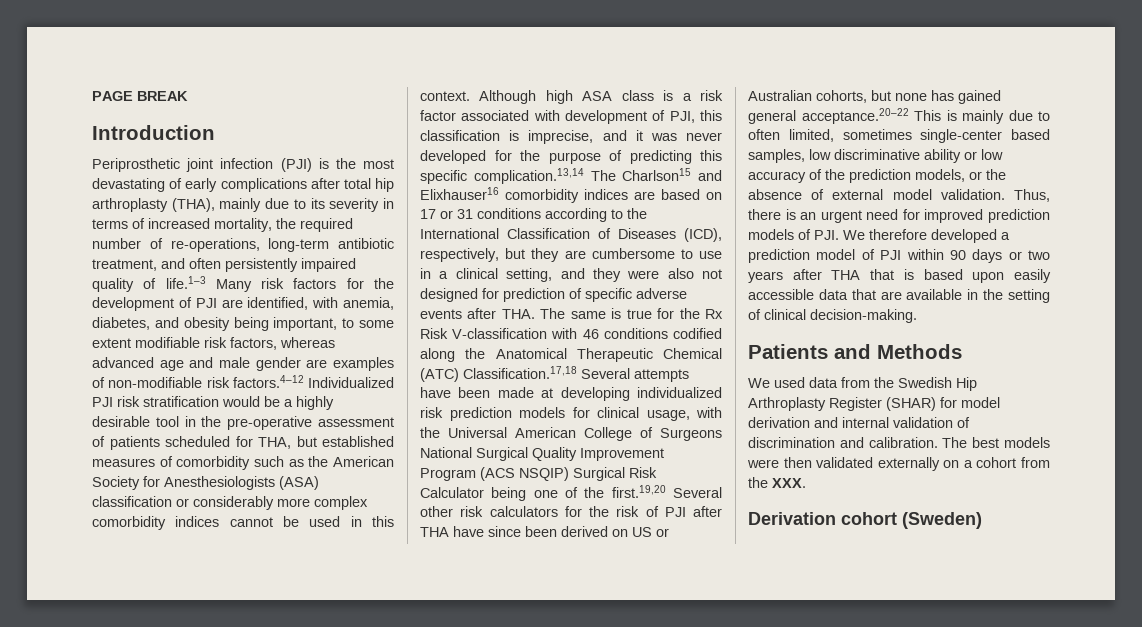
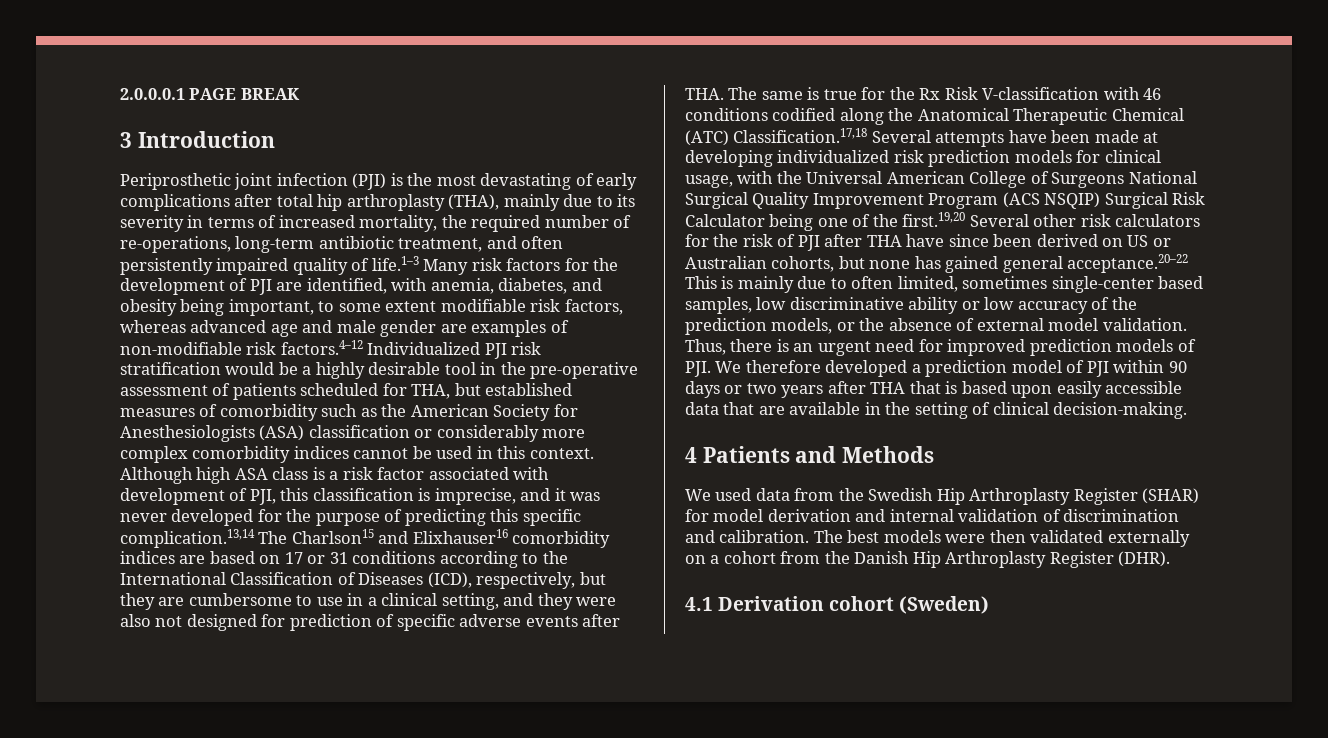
- PAGE BREAK
+ 2.0.0.0.1 PAGE BREAK
- Introduction
+ 3 Introduction
- Patients and Methods
+ 4 Patients and Methods
- The best models were then validated externally on a cohort from the XXX.
- Derivation cohort (Sweden)
+ The best models were then validated externally on a cohort from the Danish Hip Arthroplasty Register (DHR).
+ 4.1 Derivation cohort (Sweden)

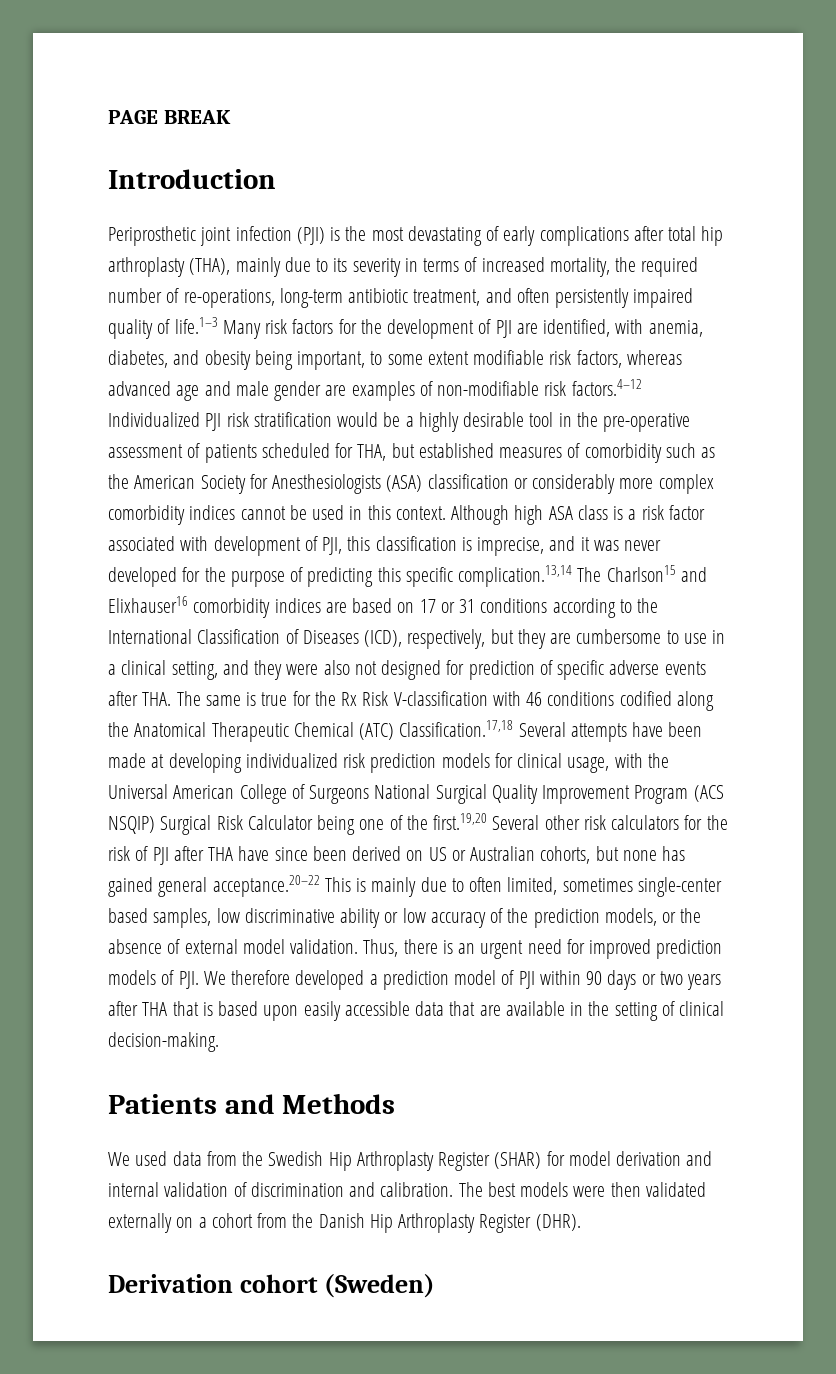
- 2.0.0.0.1 PAGE BREAK
+ PAGE BREAK
- 3 Introduction
+ Introduction
- 4 Patients and Methods
+ Patients and Methods
- 4.1 Derivation cohort (Sweden)
+ Derivation cohort (Sweden)

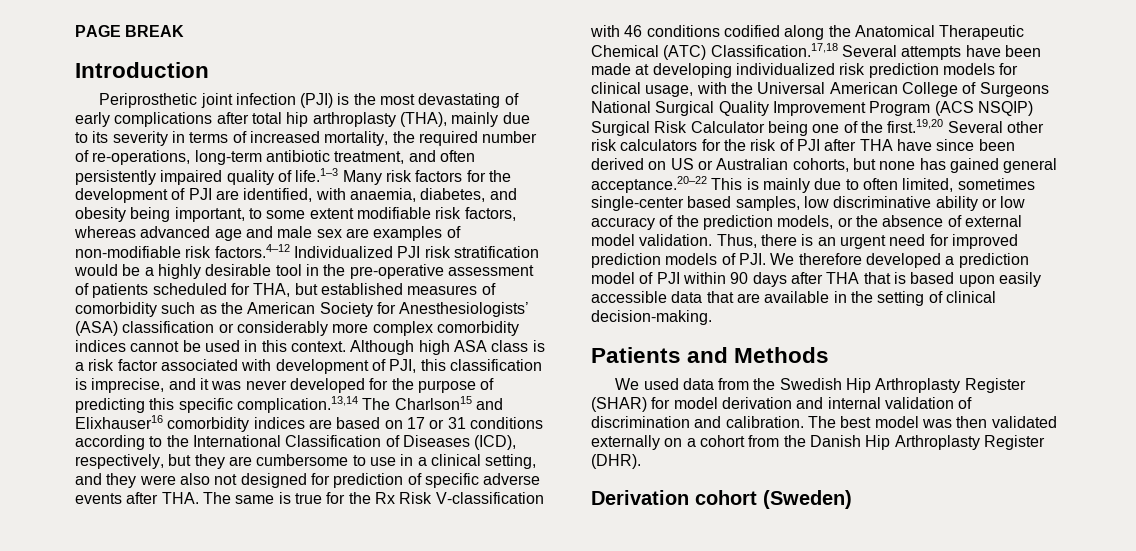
- Periprosthetic joint infection (PJI) is the most devastating of early complications after total hip arthroplasty (THA), mainly due to its severity in terms of increased mortality, the required number of re-operations, long-term antibiotic treatment, and often persistently impaired quality of life.1–3 Many risk factors for the development of PJI are identified, with anemia, diabetes, and obesity being important, to some extent modifiable risk factors, whereas advanced age and male gender are examples of non-modifiable risk factors.4–12 Individualized PJI risk stratification would be a highly desirable tool in the pre-operative assessment of patients scheduled for THA, but established measures of comorbidity such as the American Society for Anesthesiologists (ASA) classification or considerably more complex comorbidity indices cannot be used in this context.
+ Periprosthetic joint infection (PJI) is the most devastating of early complications after total hip arthroplasty (THA), mainly due to its severity in terms of increased mortality, the required number of re-operations, long-term antibiotic treatment, and often persistently impaired quality of life.1–3 Many risk factors for the development of PJI are identified, with anaemia, diabetes, and obesity being important, to some extent modifiable risk factors, whereas advanced age and male sex are examples of non-modifiable risk factors.4–12 Individualized PJI risk stratification would be a highly desirable tool in the pre-operative assessment of patients scheduled for THA, but established measures of comorbidity such as the American Society for Anesthesiologists’ (ASA) classification or considerably more complex comorbidity indices cannot be used in this context.
- Thus, there is an urgent need for improved prediction models of PJI. We therefore developed a prediction model of PJI within 90 days or two years after THA that is based upon easily accessible data that are available in the setting of clinical decision-making.
+ Thus, there is an urgent need for improved prediction models of PJI. We therefore developed a prediction model of PJI within 90 days after THA that is based upon easily accessible data that are available in the setting of clinical decision-making.
- The best models were then validated externally on a cohort from the Danish Hip Arthroplasty Register (DHR).
+ The best model was then validated externally on a cohort from the Danish Hip Arthroplasty Register (DHR).

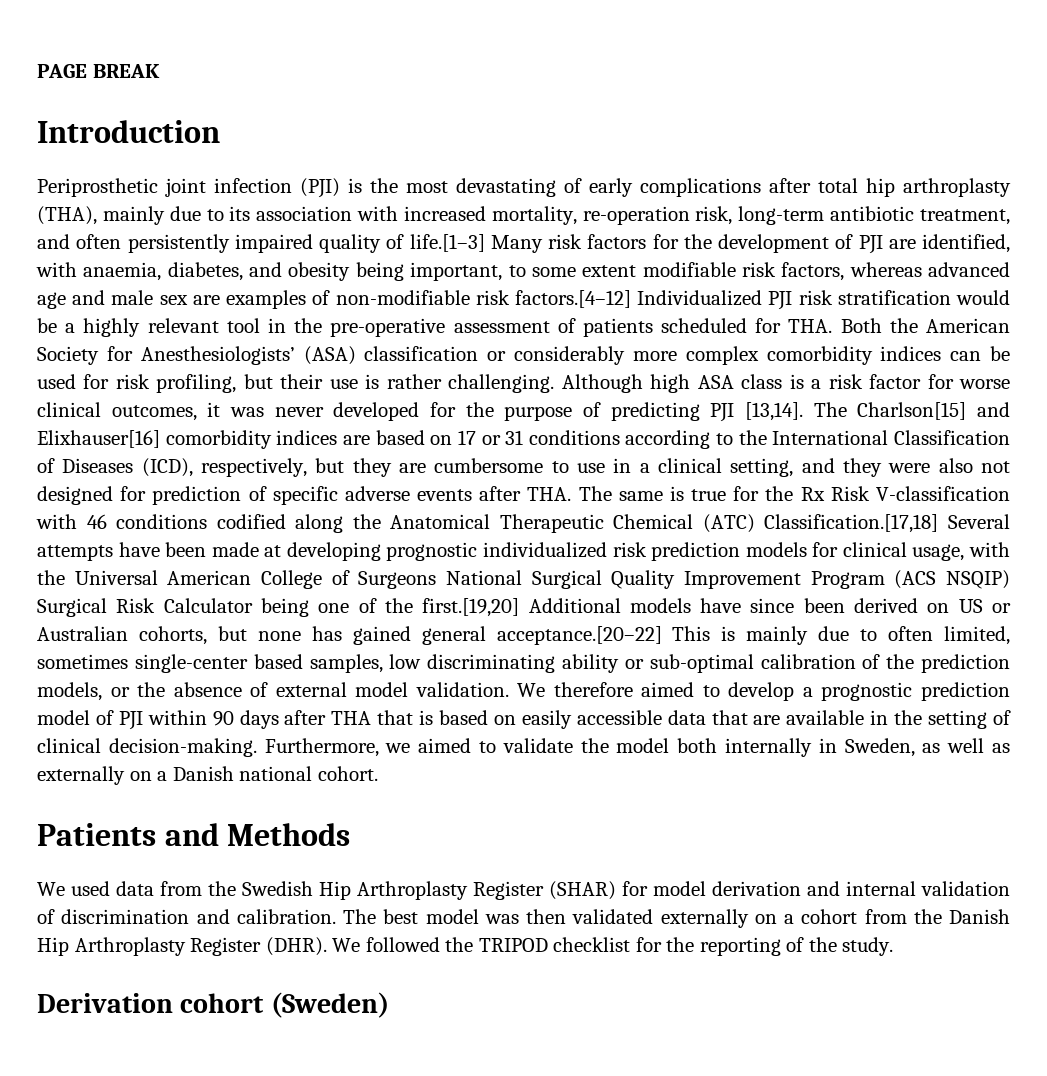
- Periprosthetic joint infection (PJI) is the most devastating of early complications after total hip arthroplasty (THA), mainly due to its severity in terms of increased mortality, the required number of re-operations, long-term antibiotic treatment, and often persistently impaired quality of life.1–3 Many risk factors for the development of PJI are identified, with anaemia, diabetes, and obesity being important, to some extent modifiable risk factors, whereas advanced age and male sex are examples of non-modifiable risk factors.4–12 Individualized PJI risk stratification would be a highly desirable tool in the pre-operative assessment of patients scheduled for THA, but established measures of comorbidity such as the American Society for Anesthesiologists’ (ASA) classification or considerably more complex comorbidity indices cannot be used in this context.
+ Periprosthetic joint infection (PJI) is the most devastating of early complications after total hip arthroplasty (THA), mainly due to its association with increased mortality, re-operation risk, long-term antibiotic treatment, and often persistently impaired quality of life.[1–3] Many risk factors for the development of PJI are identified, with anaemia, diabetes, and obesity being important, to some extent modifiable risk factors, whereas advanced age and male sex are examples of non-modifiable risk factors.[4–12] Individualized PJI risk stratification would be a highly relevant tool in the pre-operative assessment of patients scheduled for THA. Both the American Society for Anesthesiologists’ (ASA) classification or considerably more complex comorbidity indices can be used for risk profiling, but their use is rather challenging.
- Although high ASA class is a risk factor associated with development of PJI, this classification is imprecise, and it was never developed for the purpose of predicting this specific complication.13,14 The Charlson15 and Elixhauser16 comorbidity indices are based on 17 or 31 conditions according to the International Classification of Diseases (ICD), respectively, but they are cumbersome to use in a clinical setting, and they were also not designed for prediction of specific adverse events after THA. The same is true for the Rx Risk V-classification with 46 conditions codified along the Anatomical Therapeutic Chemical (ATC) Classification.17,18 Several attempts have been made at developing individualized risk prediction models for clinical usage, with the Universal American College of Surgeons National Surgical Quality Improvement Program (ACS NSQIP) Surgical Risk Calculator being one of the first.19,20 Several other risk calculators for the risk of PJI after THA have since been derived on US or Australian cohorts, but none has gained general acceptance.20–22 This is mainly due to often limited, sometimes single-center based samples, low discriminative ability or low accuracy of the prediction models, or the absence of external model validation.
+ Although high ASA class is a risk factor for worse clinical outcomes, it was never developed for the purpose of predicting PJI [13,14]. The Charlson[15] and Elixhauser[16] comorbidity indices are based on 17 or 31 conditions according to the International Classification of Diseases (ICD), respectively, but they are cumbersome to use in a clinical setting, and they were also not designed for prediction of specific adverse events after THA. The same is true for the Rx Risk V-classification with 46 conditions codified along the Anatomical Therapeutic Chemical (ATC) Classification.[17,18] Several attempts have been made at developing prognostic individualized risk prediction models for clinical usage, with the Universal American College of Surgeons National Surgical Quality Improvement Program (ACS NSQIP) Surgical Risk Calculator being one of the first.[19,20] Additional models have since been derived on US or Australian cohorts, but none has gained general acceptance.[20–22] This is mainly due to often limited, sometimes single-center based samples, low discriminating ability or sub-optimal calibration of the prediction models, or the absence of external model validation.
- Thus, there is an urgent need for improved prediction models of PJI. We therefore developed a prediction model of PJI within 90 days after THA that is based upon easily accessible data that are available in the setting of clinical decision-making.
+ We therefore aimed to develop a prognostic prediction model of PJI within 90 days after THA that is based on easily accessible data that are available in the setting of clinical decision-making. Furthermore, we aimed to validate the model both internally in Sweden, as well as externally on a Danish national cohort.
+ We followed the TRIPOD checklist for the reporting of the study.

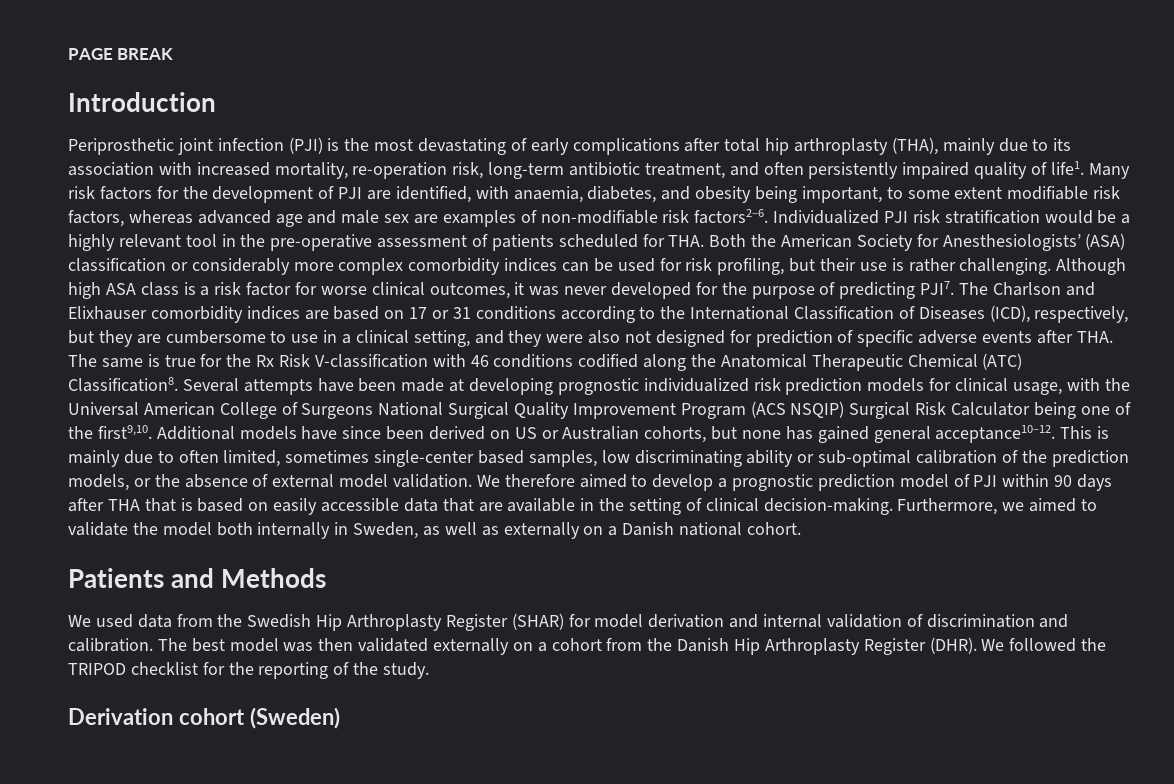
- Periprosthetic joint infection (PJI) is the most devastating of early complications after total hip arthroplasty (THA), mainly due to its association with increased mortality, re-operation risk, long-term antibiotic treatment, and often persistently impaired quality of life.[1–3] Many risk factors for the development of PJI are identified, with anaemia, diabetes, and obesity being important, to some extent modifiable risk factors, whereas advanced age and male sex are examples of non-modifiable risk factors.[4–12] Individualized PJI risk stratification would be a highly relevant tool in the pre-operative assessment of patients scheduled for THA. Both the American Society for Anesthesiologists’ (ASA) classification or considerably more complex comorbidity indices can be used for risk profiling, but their use is rather challenging.
+ Periprosthetic joint infection (PJI) is the most devastating of early complications after total hip arthroplasty (THA), mainly due to its association with increased mortality, re-operation risk, long-term antibiotic treatment, and often persistently impaired quality of life1. Many risk factors for the development of PJI are identified, with anaemia, diabetes, and obesity being important, to some extent modifiable risk factors, whereas advanced age and male sex are examples of non-modifiable risk factors2–6. Individualized PJI risk stratification would be a highly relevant tool in the pre-operative assessment of patients scheduled for THA. Both the American Society for Anesthesiologists’ (ASA) classification or considerably more complex comorbidity indices can be used for risk profiling, but their use is rather challenging.
- Although high ASA class is a risk factor for worse clinical outcomes, it was never developed for the purpose of predicting PJI [13,14]. The Charlson[15] and Elixhauser[16] comorbidity indices are based on 17 or 31 conditions according to the International Classification of Diseases (ICD), respectively, but they are cumbersome to use in a clinical setting, and they were also not designed for prediction of specific adverse events after THA. The same is true for the Rx Risk V-classification with 46 conditions codified along the Anatomical Therapeutic Chemical (ATC) Classification.[17,18] Several attempts have been made at developing prognostic individualized risk prediction models for clinical usage, with the Universal American College of Surgeons National Surgical Quality Improvement Program (ACS NSQIP) Surgical Risk Calculator being one of the first.[19,20] Additional models have since been derived on US or Australian cohorts, but none has gained general acceptance.[20–22] This is mainly due to often limited, sometimes single-center based samples, low discriminating ability or sub-optimal calibration of the prediction models, or the absence of external model validation.
+ Although high ASA class is a risk factor for worse clinical outcomes, it was never developed for the purpose of predicting PJI7. The Charlson and Elixhauser comorbidity indices are based on 17 or 31 conditions according to the International Classification of Diseases (ICD), respectively, but they are cumbersome to use in a clinical setting, and they were also not designed for prediction of specific adverse events after THA. The same is true for the Rx Risk V-classification with 46 conditions codified along the Anatomical Therapeutic Chemical (ATC) Classification8. Several attempts have been made at developing prognostic individualized risk prediction models for clinical usage, with the Universal American College of Surgeons National Surgical Quality Improvement Program (ACS NSQIP) Surgical Risk Calculator being one of the first9,10. Additional models have since been derived on US or Australian cohorts, but none has gained general acceptance10–12. This is mainly due to often limited, sometimes single-center based samples, low discriminating ability or sub-optimal calibration of the prediction models, or the absence of external model validation.

